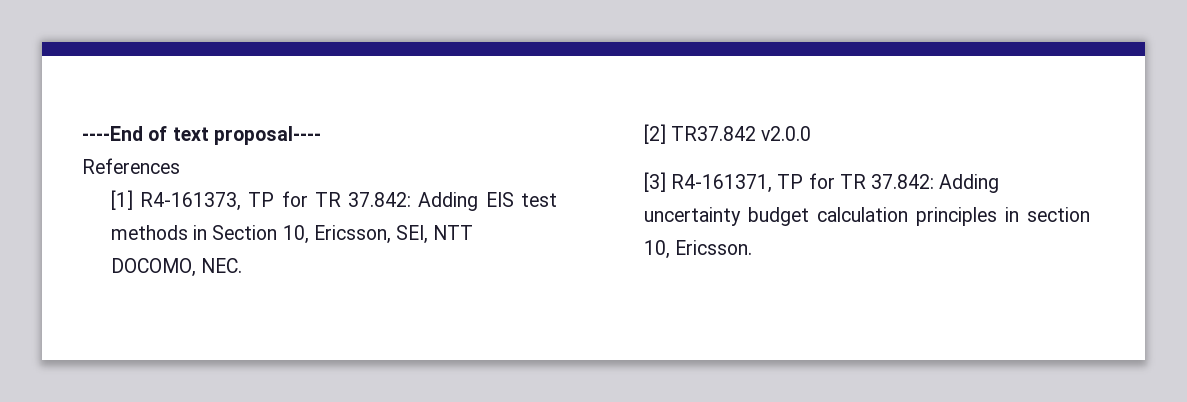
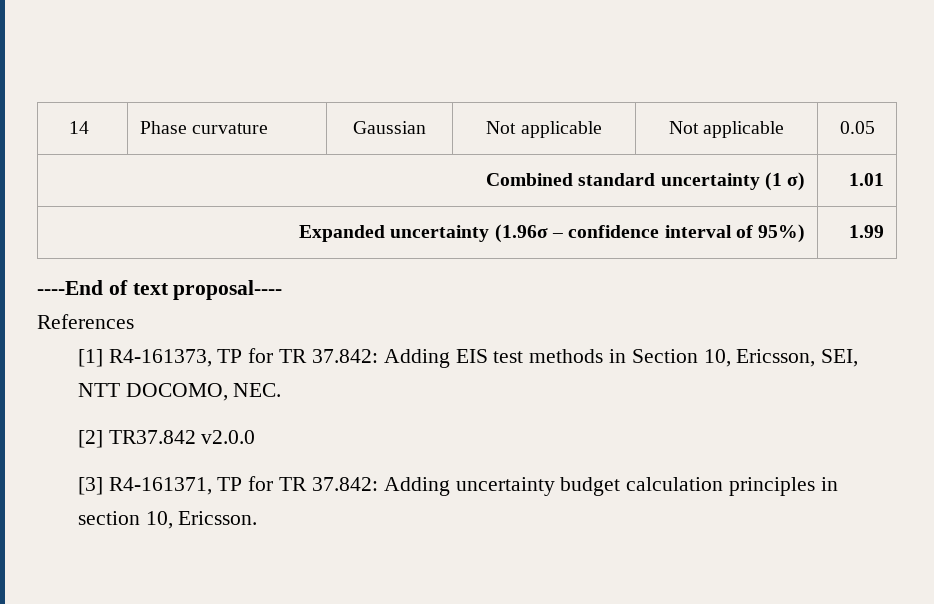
+ 14 | Phase curvature | Gaussian | Not applicable | Not applicable | 0.05
+ Combined standard uncertainty (1 σ) | 1.01
+ Expanded uncertainty (1.96σ – confidence interval of 95%) | 1.99

